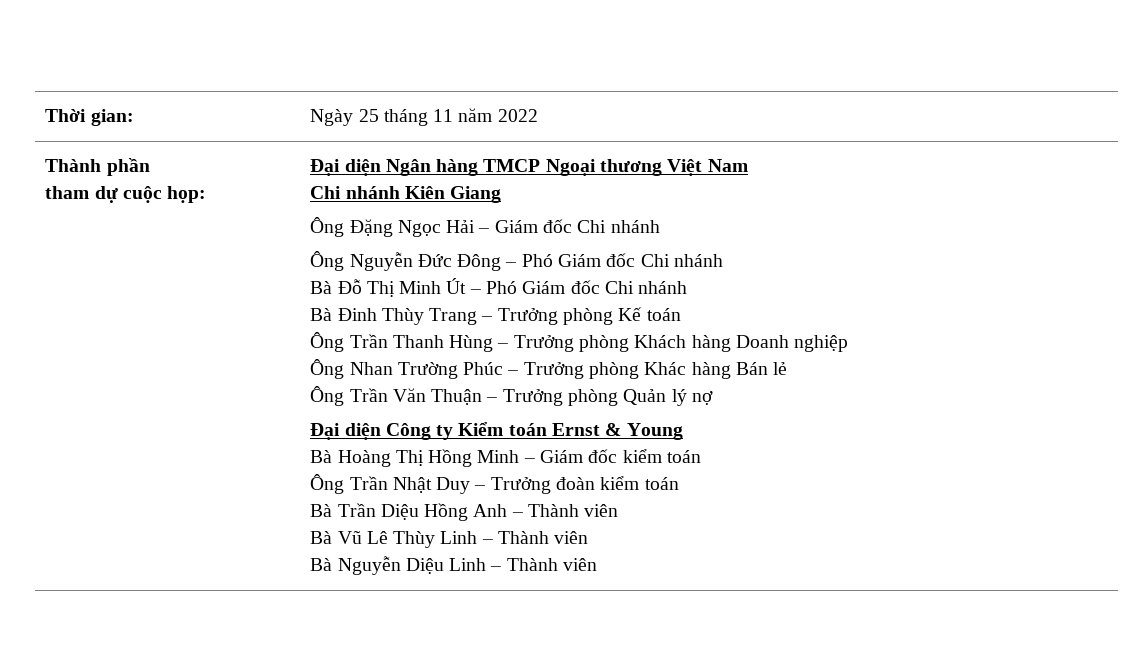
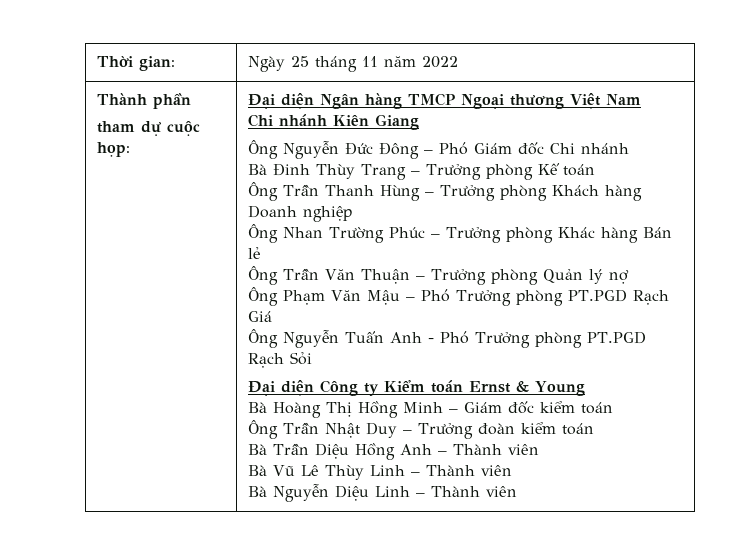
- Ông Đặng Ngọc Hải – Giám đốc Chi nhánh
- Bà Đỗ Thị Minh Út – Phó Giám đốc Chi nhánh
+ Ông Phạm Văn Mậu – Phó Trưởng phòng PT.PGD Rạch Giá
+ Ông Nguyễn Tuấn Anh - Phó Trưởng phòng PT.PGD Rạch Sỏi

